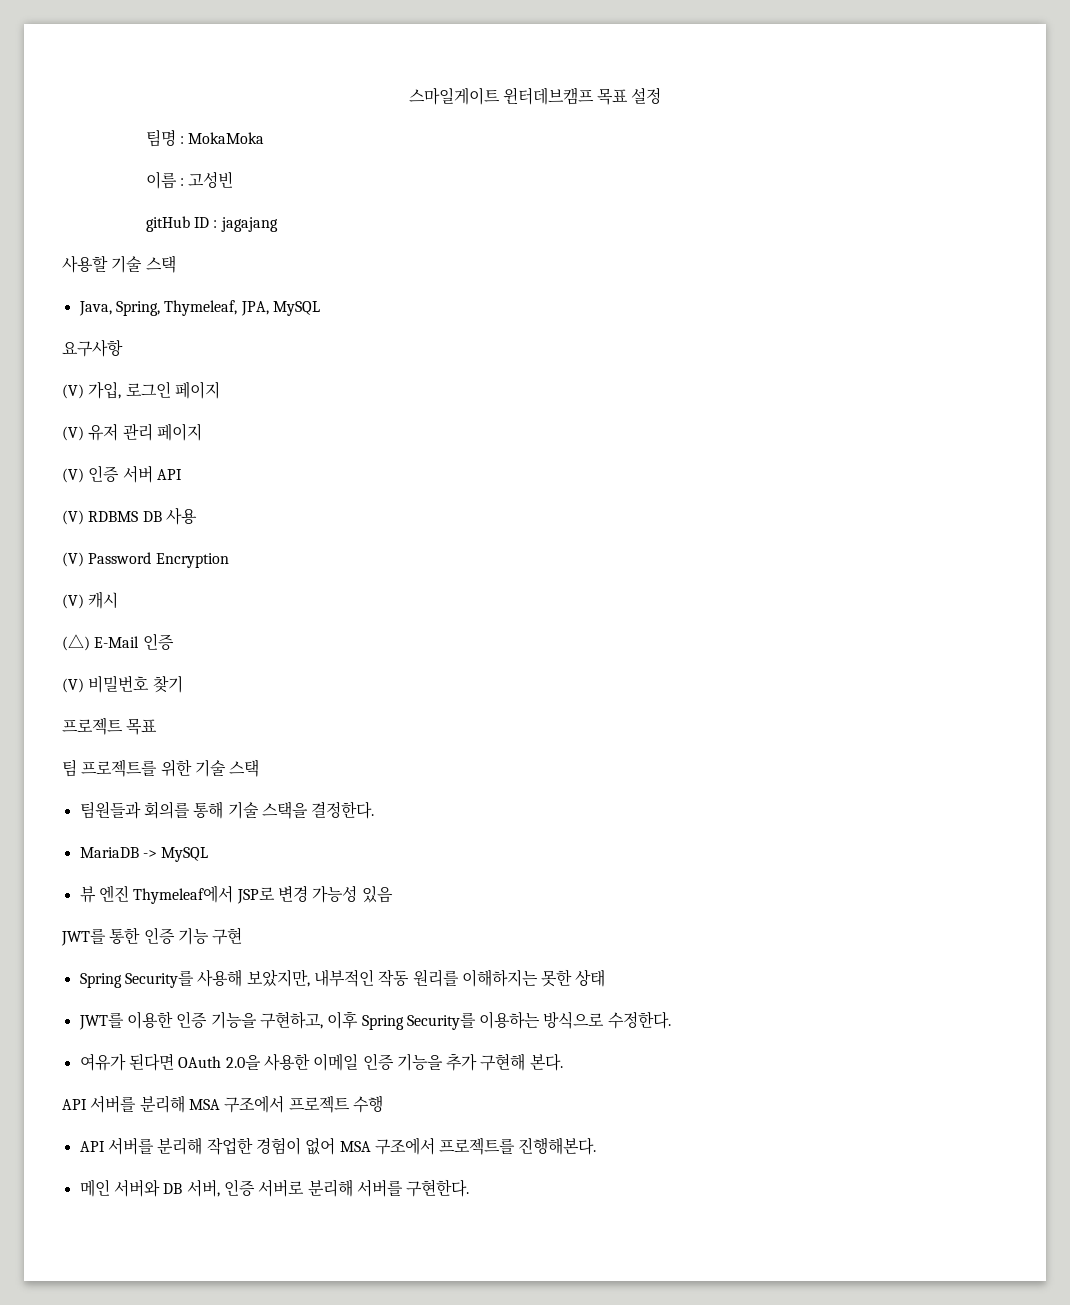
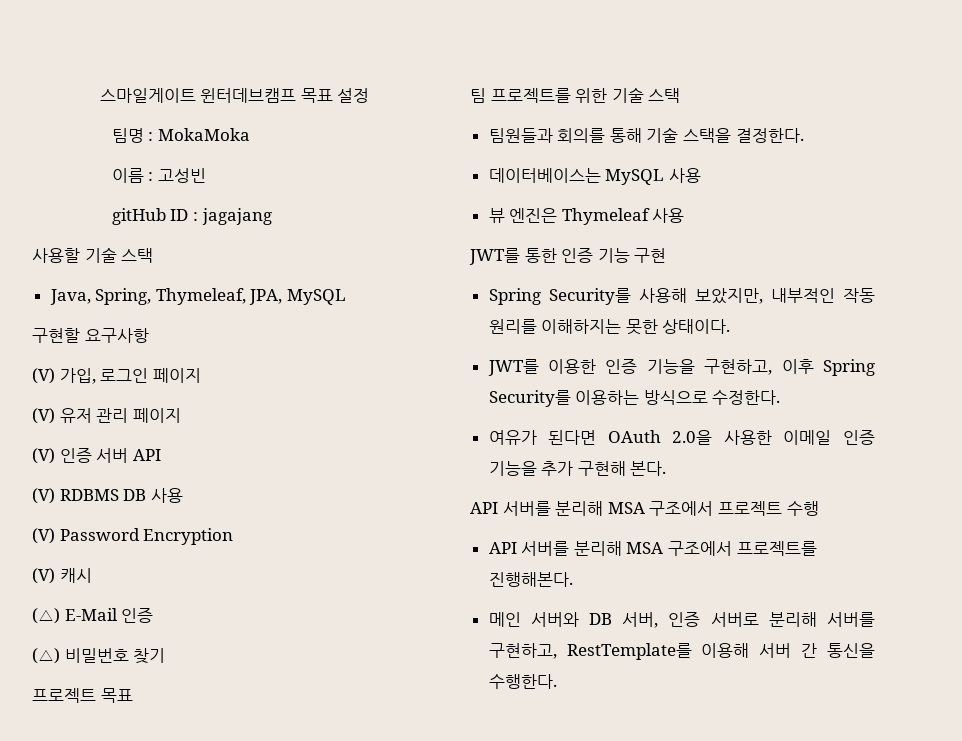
- 요구사항
+ 구현할 요구사항
- (V) 비밀번호 찾기
+ (△) 비밀번호 찾기
- MariaDB -> MySQL
+ 데이터베이스는 MySQL 사용
- 뷰 엔진 Thymeleaf에서 JSP로 변경 가능성 있음
+ 뷰 엔진은 Thymeleaf 사용
- Spring Security를 사용해 보았지만, 내부적인 작동 원리를 이해하지는 못한 상태
+ Spring Security를 사용해 보았지만, 내부적인 작동 원리를 이해하지는 못한 상태이다.
- API 서버를 분리해 작업한 경험이 없어 MSA 구조에서 프로젝트를 진행해본다.
+ API 서버를 분리해 MSA 구조에서 프로젝트를 진행해본다.
- 메인 서버와 DB 서버, 인증 서버로 분리해 서버를 구현한다.
+ 메인 서버와 DB 서버, 인증 서버로 분리해 서버를 구현하고, RestTemplate를 이용해 서버 간 통신을 수행한다.

